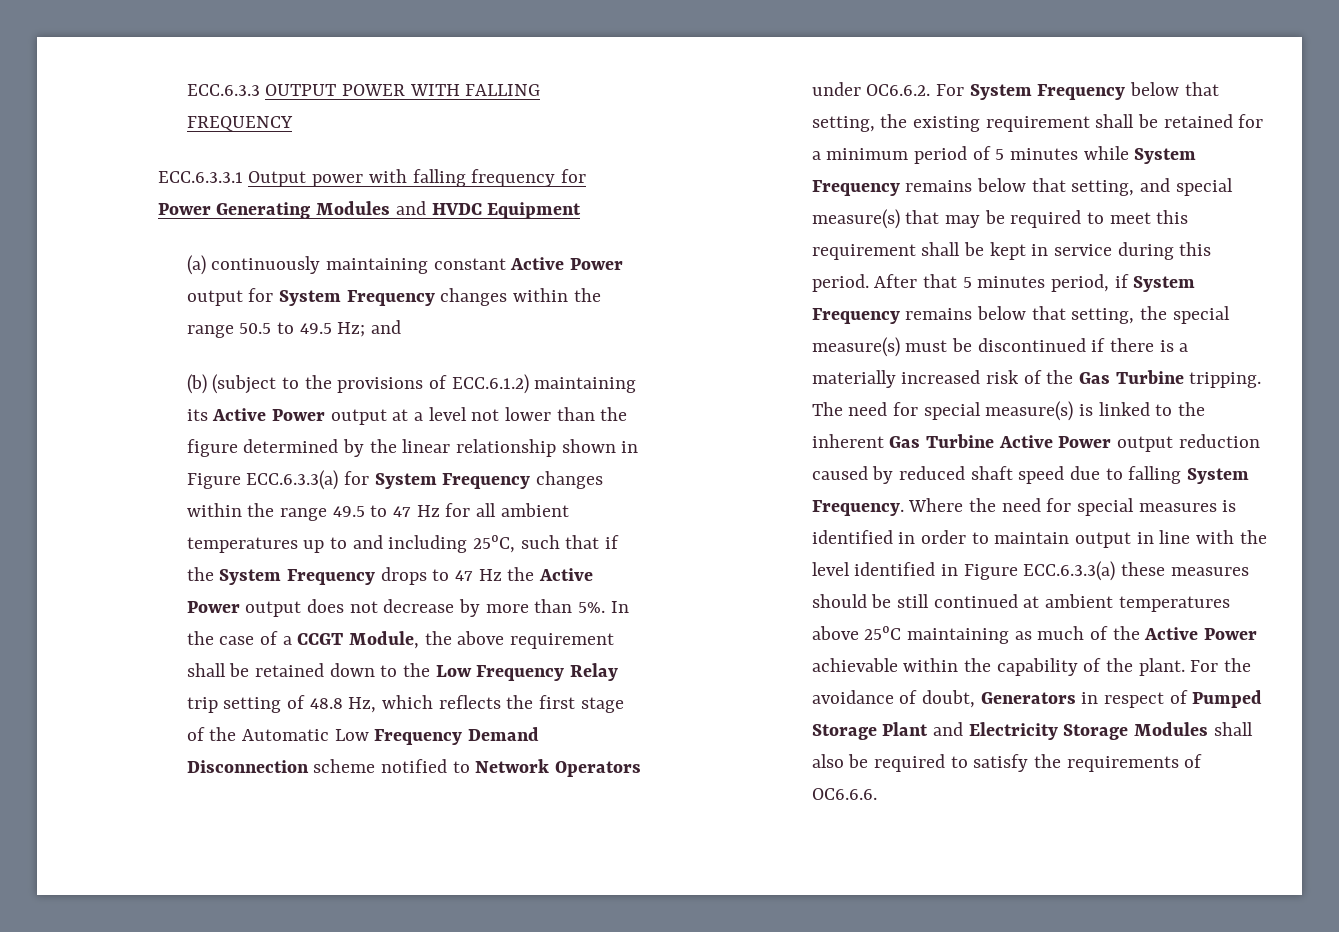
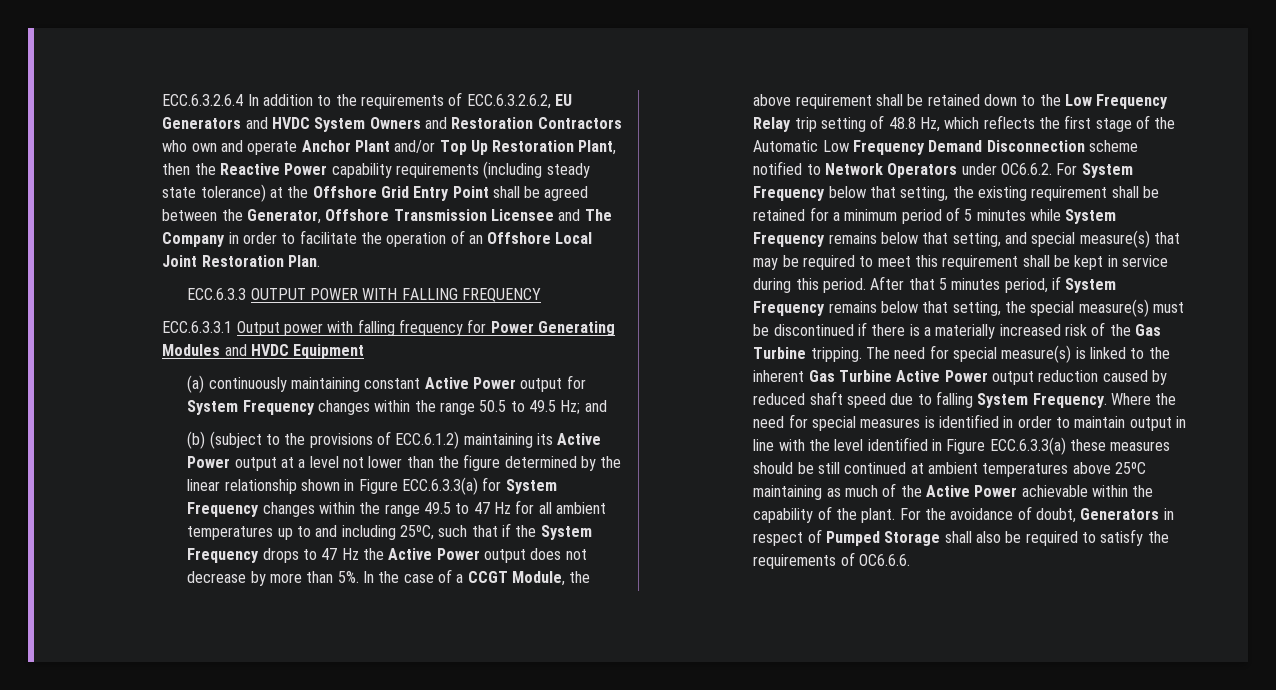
+ ECC.6.3.2.6.4 In addition to the requirements of ECC.6.3.2.6.2, EU Generators and HVDC System Owners and Restoration Contractors who own and operate Anchor Plant and/or Top Up Restoration Plant, then the Reactive Power capability requirements (including steady state tolerance) at the Offshore Grid Entry Point shall be agreed between the Generator, Offshore Transmission Licensee and The Company in order to facilitate the operation of an Offshore Local Joint Restoration Plan.
- For the avoidance of doubt, Generators in respect of Pumped Storage Plant and Electricity Storage Modules shall also be required to satisfy the requirements of OC6.6.6.
+ For the avoidance of doubt, Generators in respect of Pumped Storage shall also be required to satisfy the requirements of OC6.6.6.

